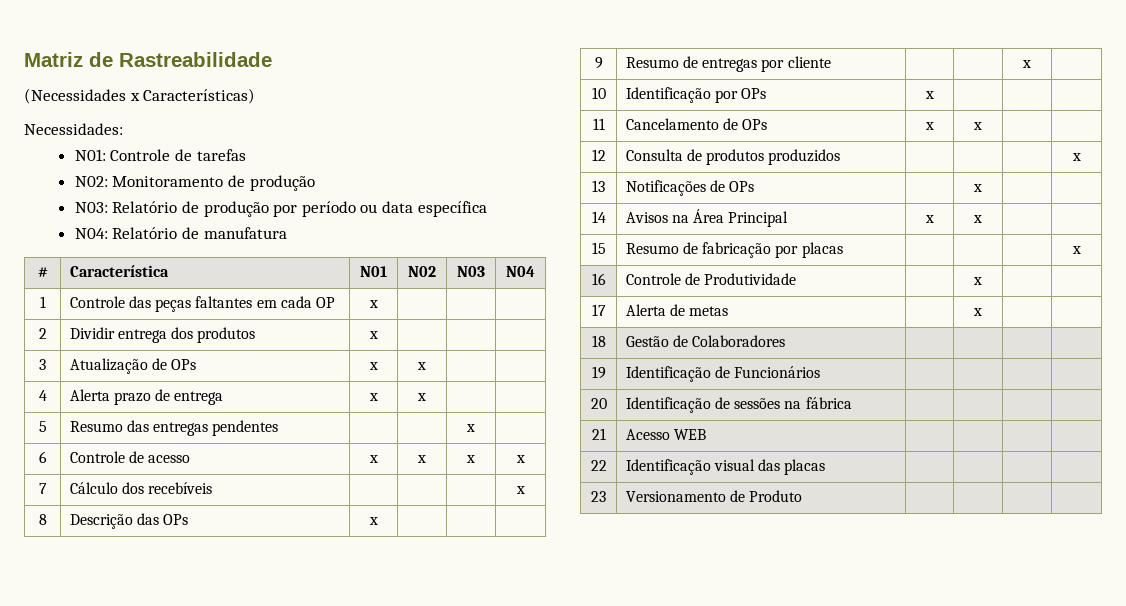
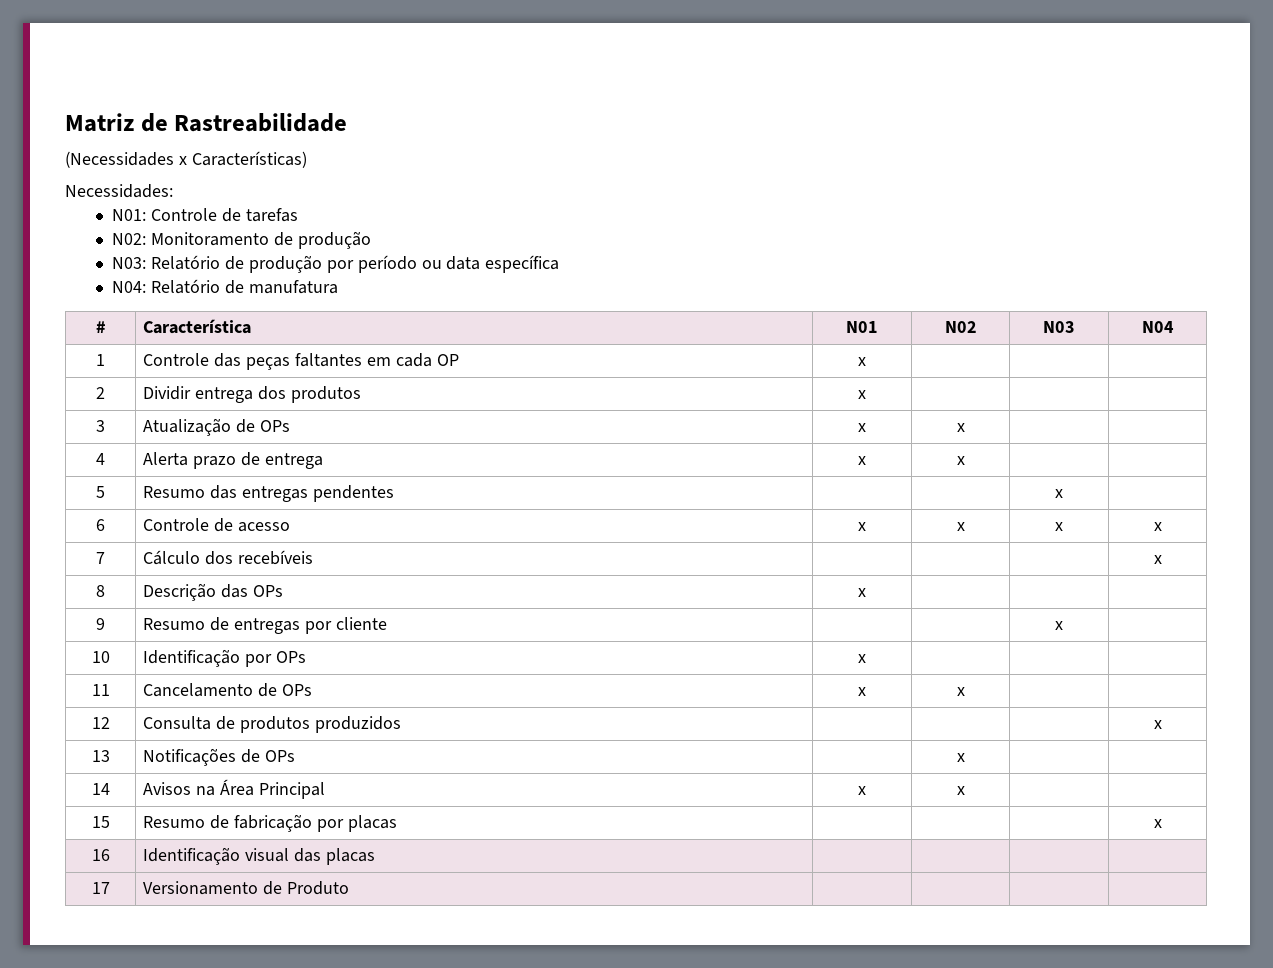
- 16 | Controle de Produtividade | | x | |
- 17 | Alerta de metas | | x | |
- 18 | Gestão de Colaboradores | | | |
- 19 | Identificação de Funcionários | | | |
- 20 | Identificação de sessões na fábrica | | | |
- 21 | Acesso WEB | | | |
- 22 | Identificação visual das placas | | | |
+ 16 | Identificação visual das placas | | | |
- 23 | Versionamento de Produto | | | |
+ 17 | Versionamento de Produto | | | |

